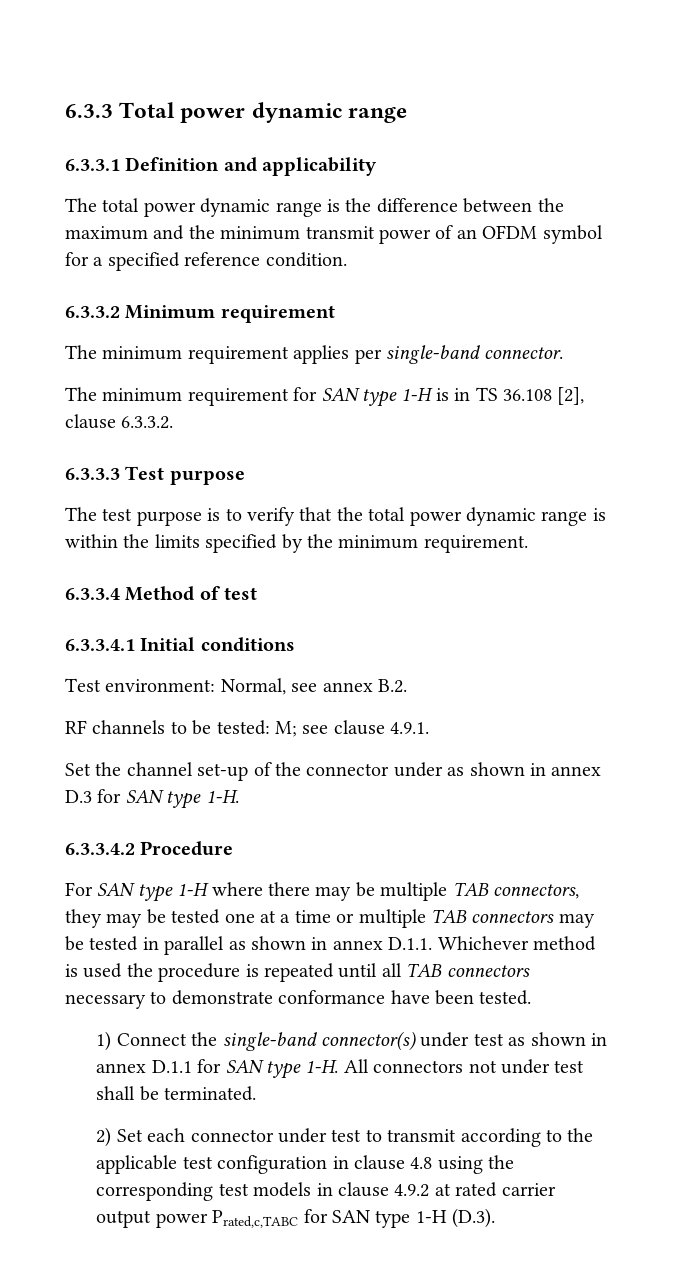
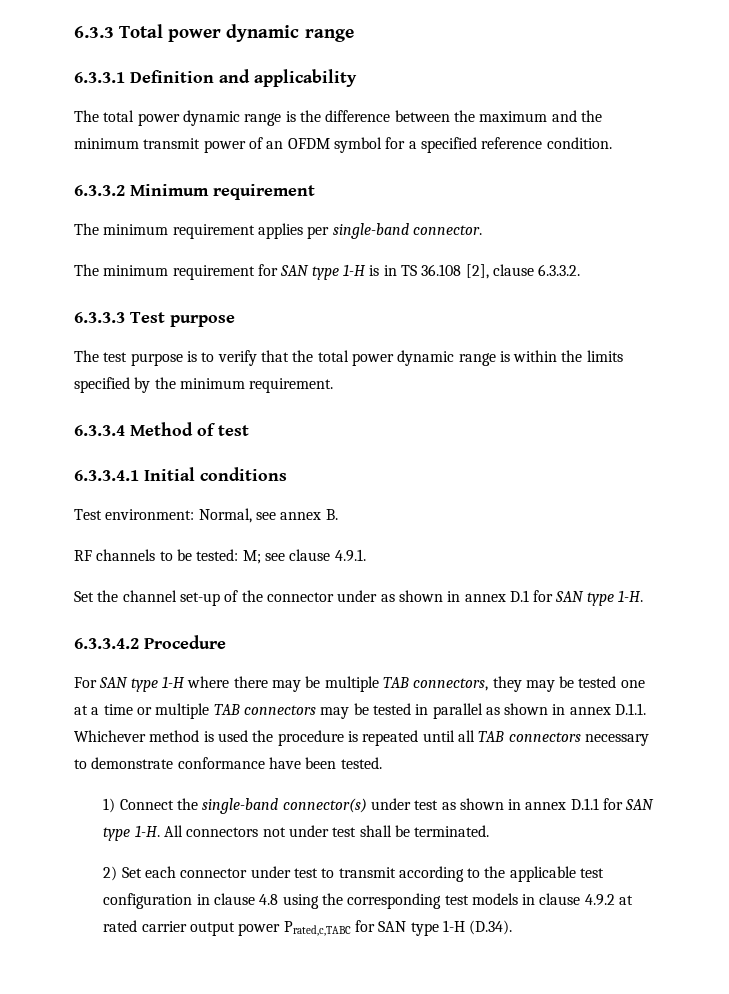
- Test environment: Normal, see annex B.2.
+ Test environment: Normal, see annex B.
- Set the channel set-up of the connector under as shown in annex D.3 for SAN type 1-H.
+ Set the channel set-up of the connector under as shown in annex D.1 for SAN type 1-H.
- 2) Set each connector under test to transmit according to the applicable test configuration in clause 4.8 using the corresponding test models in clause 4.9.2 at rated carrier output power Prated,c,TABC for SAN type 1-H (D.3).
+ 2) Set each connector under test to transmit according to the applicable test configuration in clause 4.8 using the corresponding test models in clause 4.9.2 at rated carrier output power Prated,c,TABC for SAN type 1-H (D.34).

